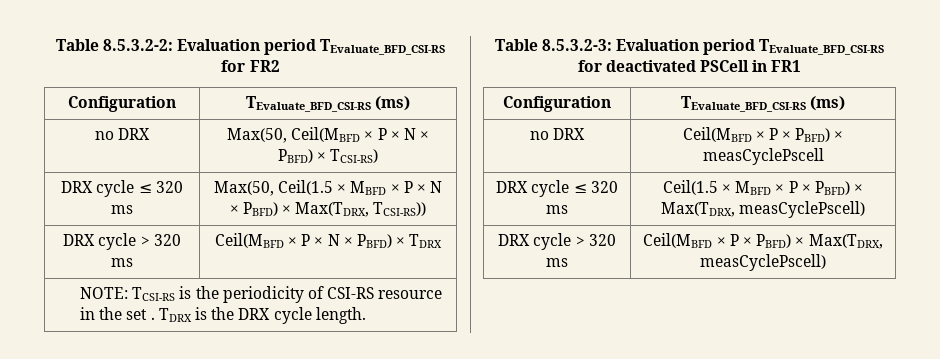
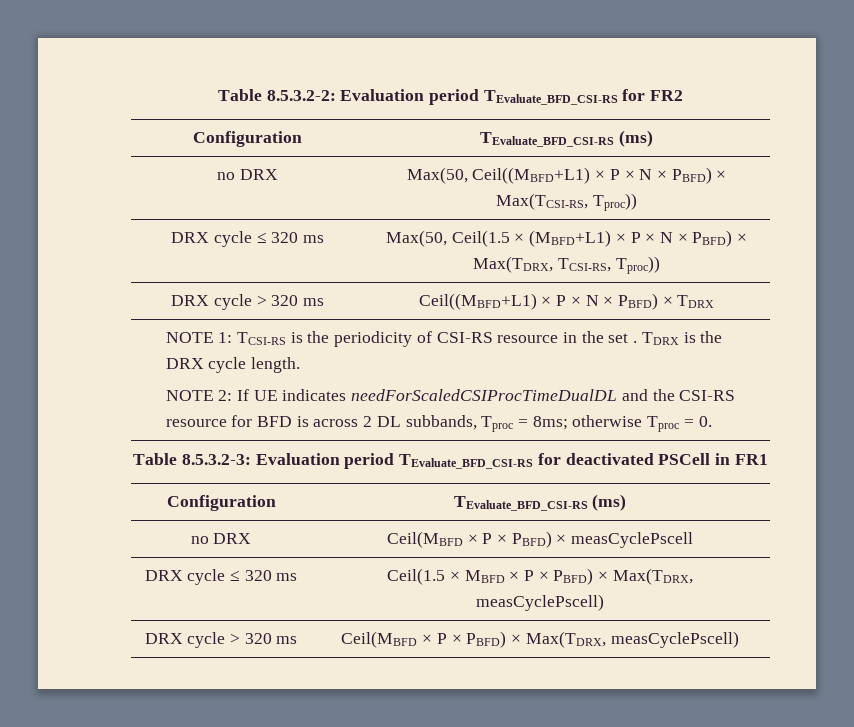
- no DRX | Max(50, Ceil(MBFD × P × N × PBFD) × TCSI-RS)
+ no DRX | Max(50, Ceil((MBFD+L1) × P × N × PBFD) × Max(TCSI-RS, Tproc))
- DRX cycle ≤ 320 ms | Max(50, Ceil(1.5 × MBFD × P × N × PBFD) × Max(TDRX, TCSI-RS))
- DRX cycle > 320 ms | Ceil(MBFD × P × N × PBFD) × TDRX
+ DRX cycle ≤ 320 ms | Max(50, Ceil(1.5 × (MBFD+L1) × P × N × PBFD) × Max(TDRX, TCSI-RS, Tproc))
+ DRX cycle > 320 ms | Ceil((MBFD+L1) × P × N × PBFD) × TDRX
- NOTE: TCSI-RS is the periodicity of CSI-RS resource in the set .
+ NOTE 1: TCSI-RS is the periodicity of CSI-RS resource in the set .
+ NOTE 2: If UE indicates needForScaledCSIProcTimeDualDL and the CSI-RS resource for BFD is across 2 DL subbands, Tproc = 8ms; otherwise Tproc = 0.

